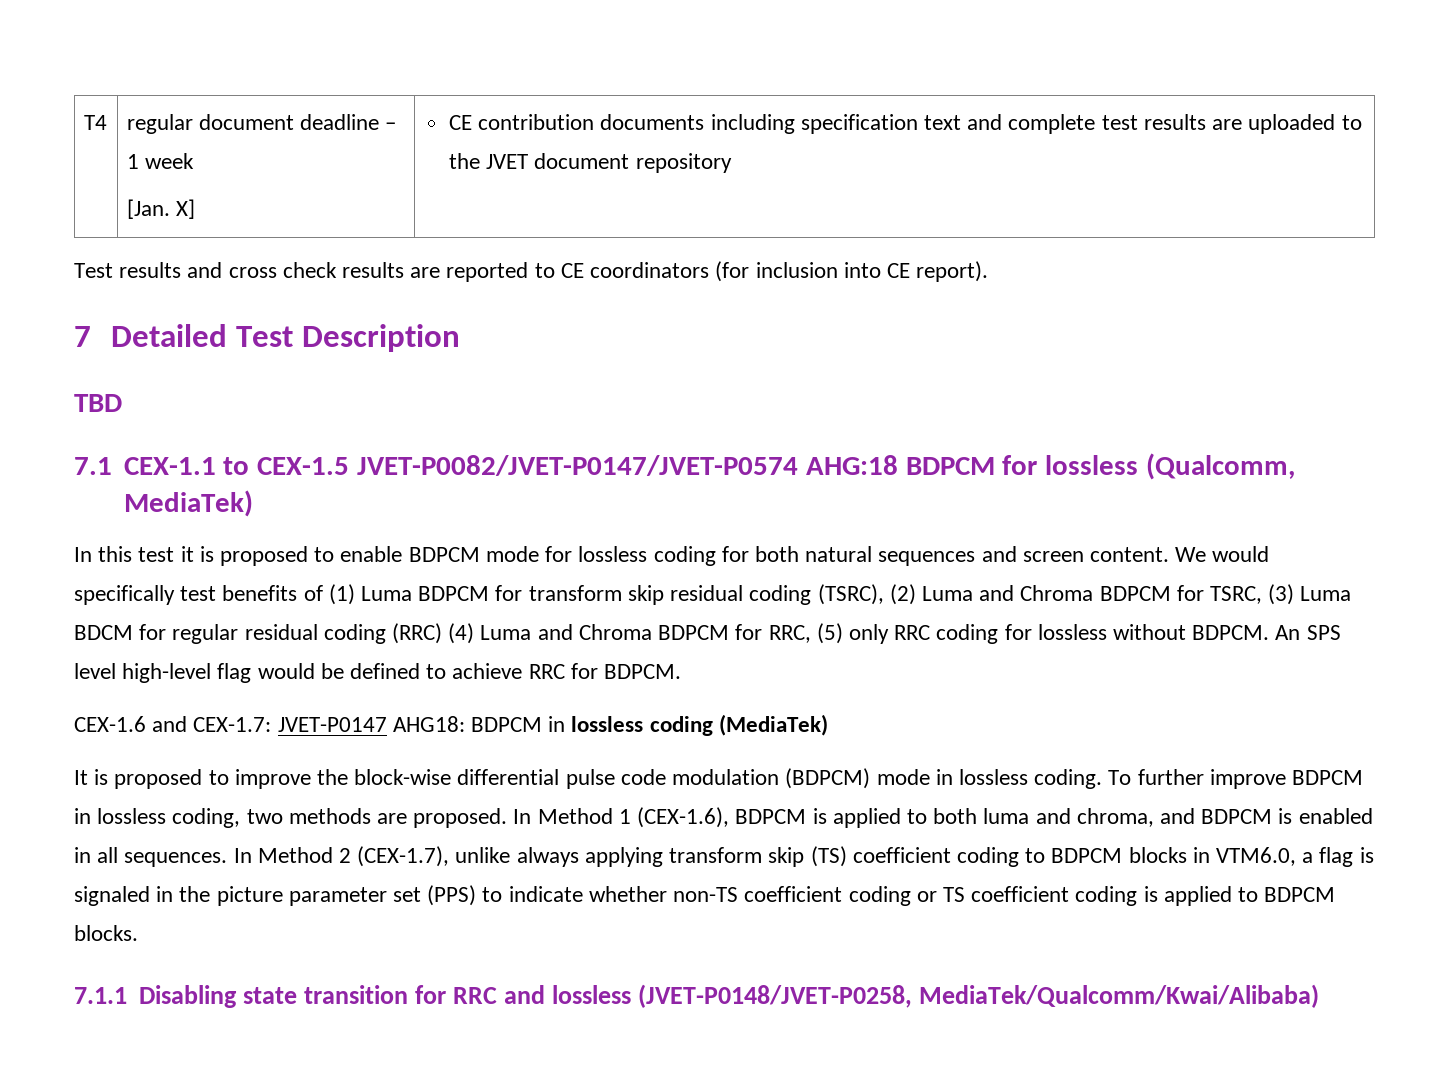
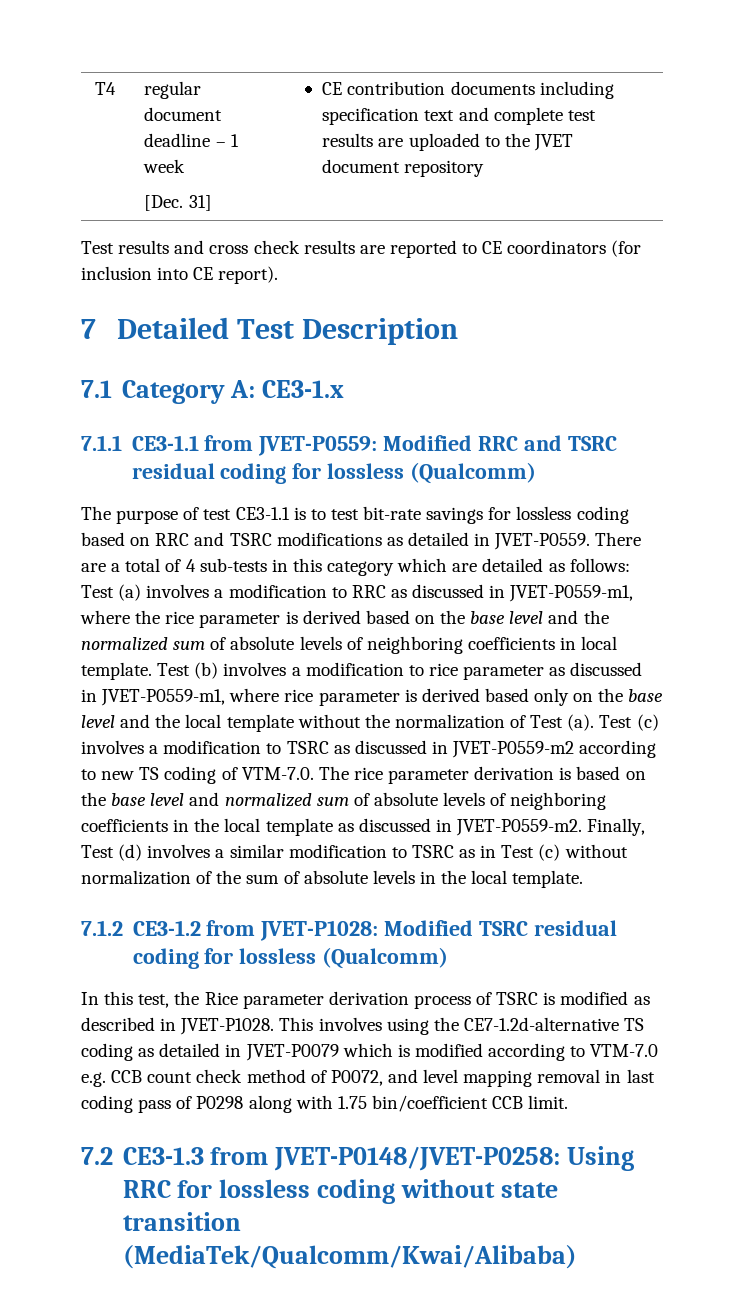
  T4 | regular document deadline – 1 week
- [Jan. X] | CE contribution documents including specification text and complete test results are uploaded to the JVET document repository
+ [Dec. 31] | CE contribution documents including specification text and complete test results are uploaded to the JVET document repository
- TBD
- 7.1 CEX-1.1 to CEX-1.5 JVET-P0082/JVET-P0147/JVET-P0574 AHG:18 BDPCM for lossless (Qualcomm, MediaTek)
- In this test it is proposed to enable BDPCM mode for lossless coding for both natural sequences and screen content. We would specifically test benefits of (1) Luma BDPCM for transform skip residual coding (TSRC), (2) Luma and Chroma BDPCM for TSRC, (3) Luma BDCM for regular residual coding (RRC) (4) Luma and Chroma BDPCM for RRC, (5) only RRC coding for lossless without BDPCM. An SPS level high-level flag would be defined to achieve RRC for BDPCM.
- CEX-1.6 and CEX-1.7: JVET-P0147 AHG18: BDPCM in lossless coding (MediaTek)
- It is proposed to improve the block-wise differential pulse code modulation (BDPCM) mode in lossless coding. To further improve BDPCM in lossless coding, two methods are proposed. In Method 1 (CEX-1.6), BDPCM is applied to both luma and chroma, and BDPCM is enabled in all sequences. In Method 2 (CEX-1.7), unlike always applying transform skip (TS) coefficient coding to BDPCM blocks in VTM6.0, a flag is signaled in the picture parameter set (PPS) to indicate whether non-TS coefficient coding or TS coefficient coding is applied to BDPCM blocks.
- 7.1.1 Disabling state transition for RRC and lossless (JVET-P0148/JVET-P0258, MediaTek/Qualcomm/Kwai/Alibaba)
+ 7.1 Category A: CE3-1.x
+ 7.1.1 CE3-1.1 from JVET-P0559: Modified RRC and TSRC residual coding for lossless (Qualcomm)
+ The purpose of test CE3-1.1 is to test bit-rate savings for lossless coding based on RRC and TSRC modifications as detailed in JVET-P0559. There are a total of 4 sub-tests in this category which are detailed as follows: Test (a) involves a modification to RRC as discussed in JVET-P0559-m1, where the rice parameter is derived based on the base level and the normalized sum of absolute levels of neighboring coefficients in local template. Test (b) involves a modification to rice parameter as discussed in JVET-P0559-m1, where rice parameter is derived based only on the base level and the local template without the normalization of Test (a). Test (c) involves a modification to TSRC as discussed in JVET-P0559-m2 according to new TS coding of VTM-7.0. The rice parameter derivation is based on the base level and normalized sum of absolute levels of neighboring coefficients in the local template as discussed in JVET-P0559-m2. Finally, Test (d) involves a similar modification to TSRC as in Test (c) without normalization of the sum of absolute levels in the local template.
+ 7.1.2 CE3-1.2 from JVET-P1028: Modified TSRC residual coding for lossless (Qualcomm)
+ In this test, the Rice parameter derivation process of TSRC is modified as described in JVET-P1028. This involves using the CE7-1.2d-alternative TS coding as detailed in JVET-P0079 which is modified according to VTM-7.0 e.g. CCB count check method of P0072, and level mapping removal in last coding pass of P0298 along with 1.75 bin/coefficient CCB limit.
+ 7.2 CE3-1.3 from JVET-P0148/JVET-P0258: Using RRC for lossless coding without state transition (MediaTek/Qualcomm/Kwai/Alibaba)

